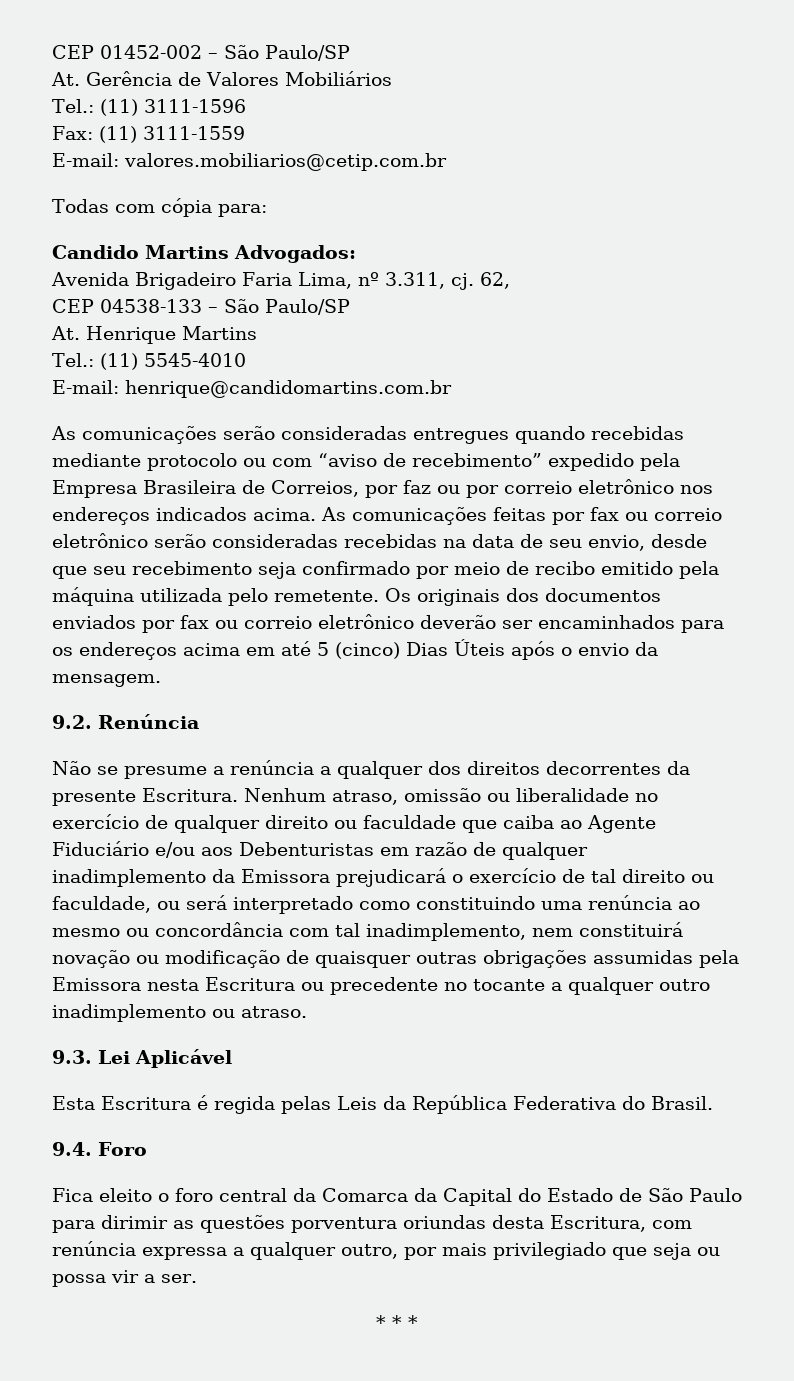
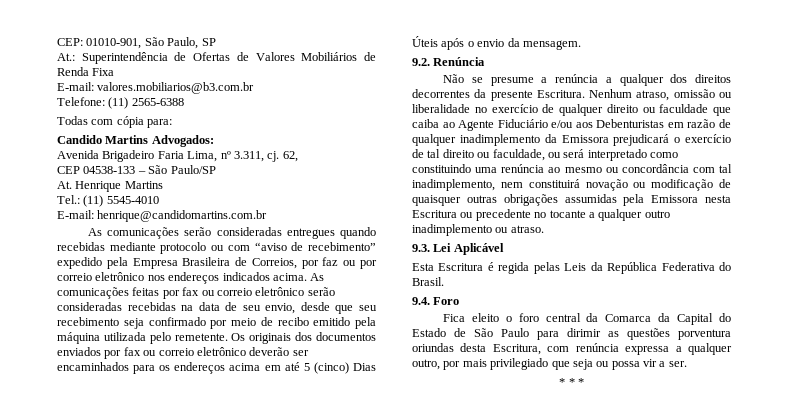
- CEP 01452-002 – São Paulo/SP
- At. Gerência de Valores Mobiliários
- Tel.: (11) 3111-1596
- Fax: (11) 3111-1559
- E-mail: valores.mobiliarios@cetip.com.br
+ CEP: 01010-901, São Paulo, SP
+ At.: Superintendência de Ofertas de Valores Mobiliários de Renda Fixa
+ E-mail: valores.mobiliarios@b3.com.br
+ Telefone: (11) 2565-6388

